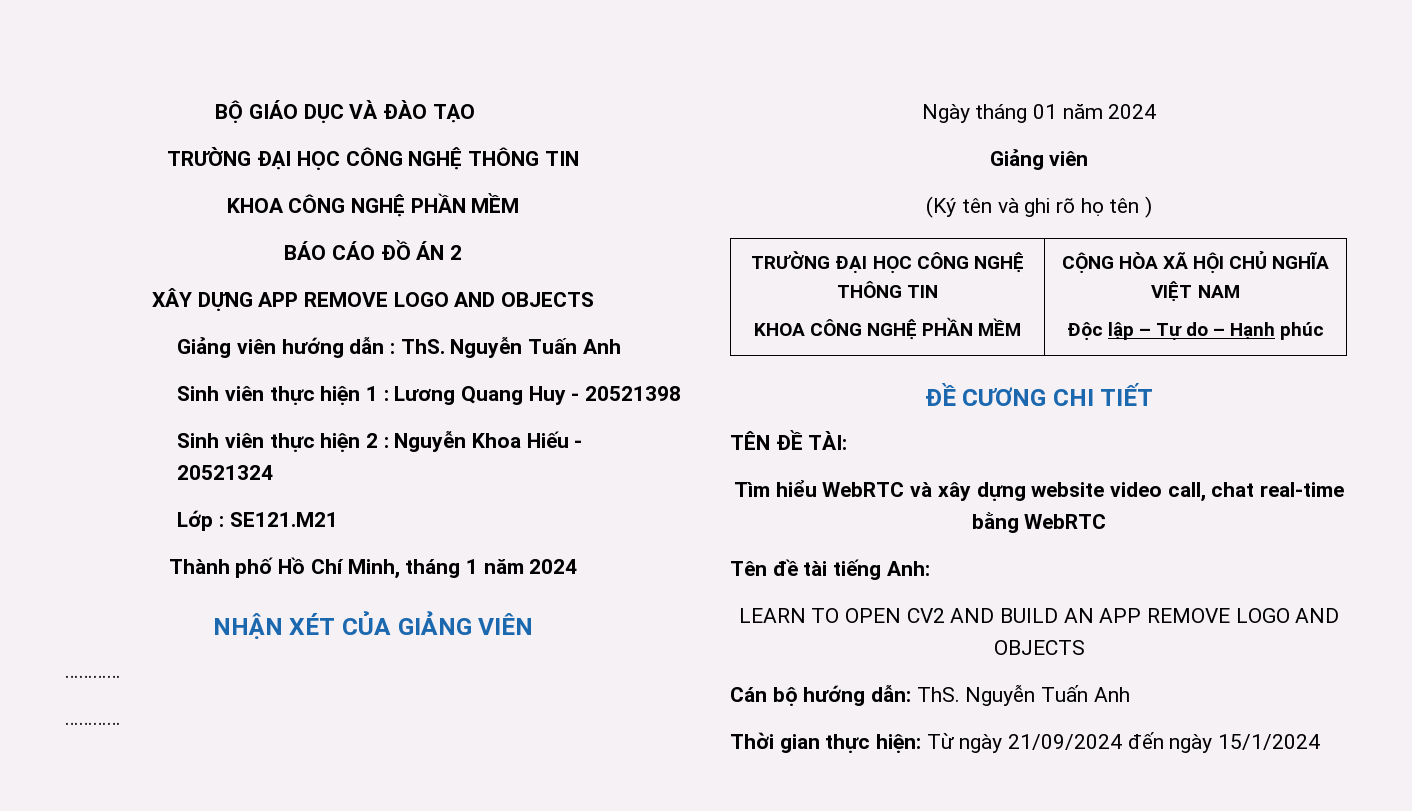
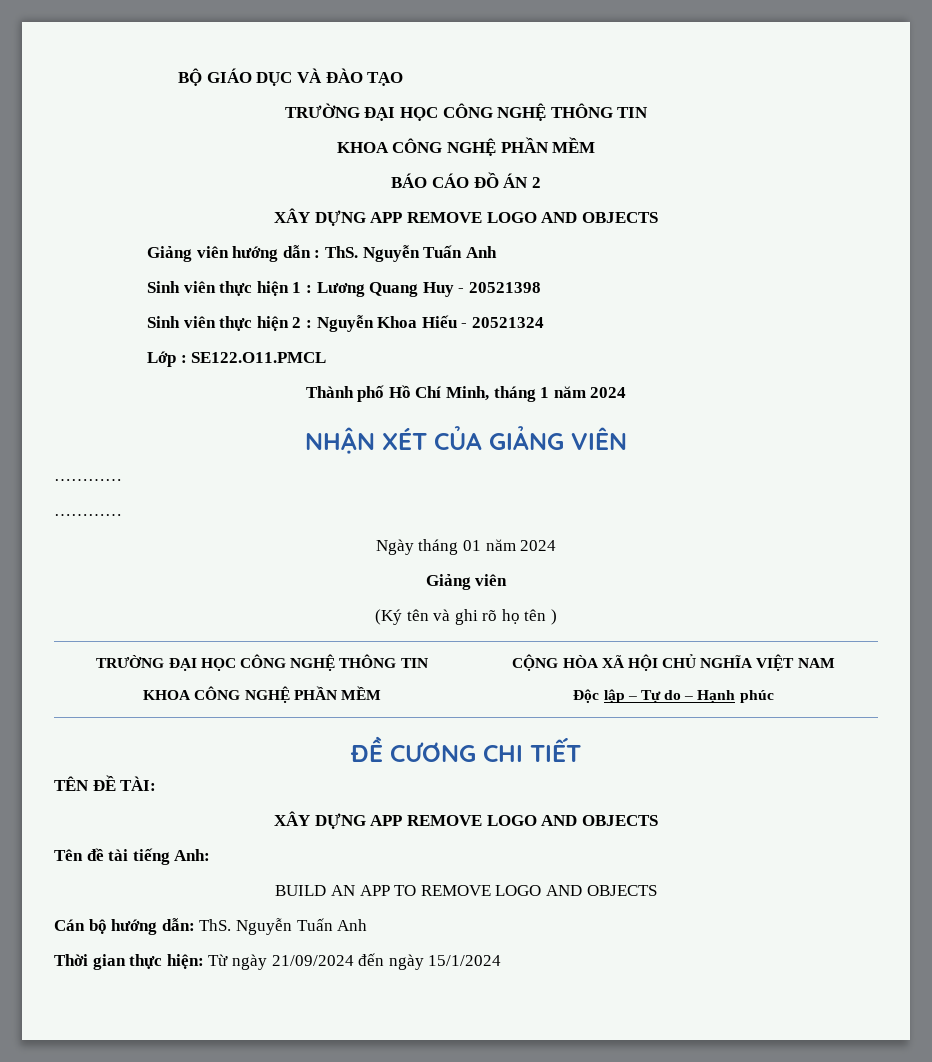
- Lớp : SE121.M21
+ Lớp : SE122.O11.PMCL
  TÊN ĐỀ TÀI:
- Tìm hiểu WebRTC và xây dựng website video call, chat real-time bằng WebRTC
+ XÂY DỰNG APP REMOVE LOGO AND OBJECTS
- LEARN TO OPEN CV2 AND BUILD AN APP REMOVE LOGO AND OBJECTS
+ BUILD AN APP TO REMOVE LOGO AND OBJECTS

